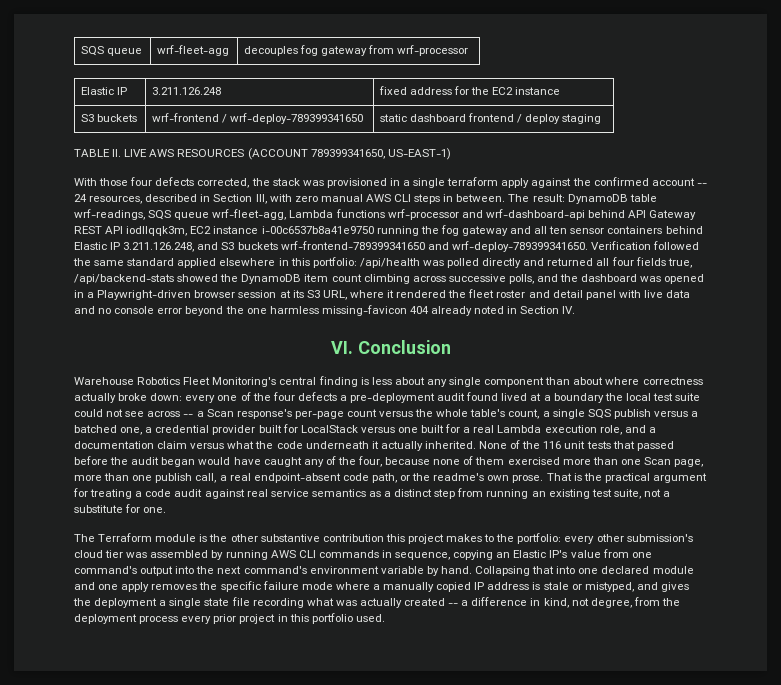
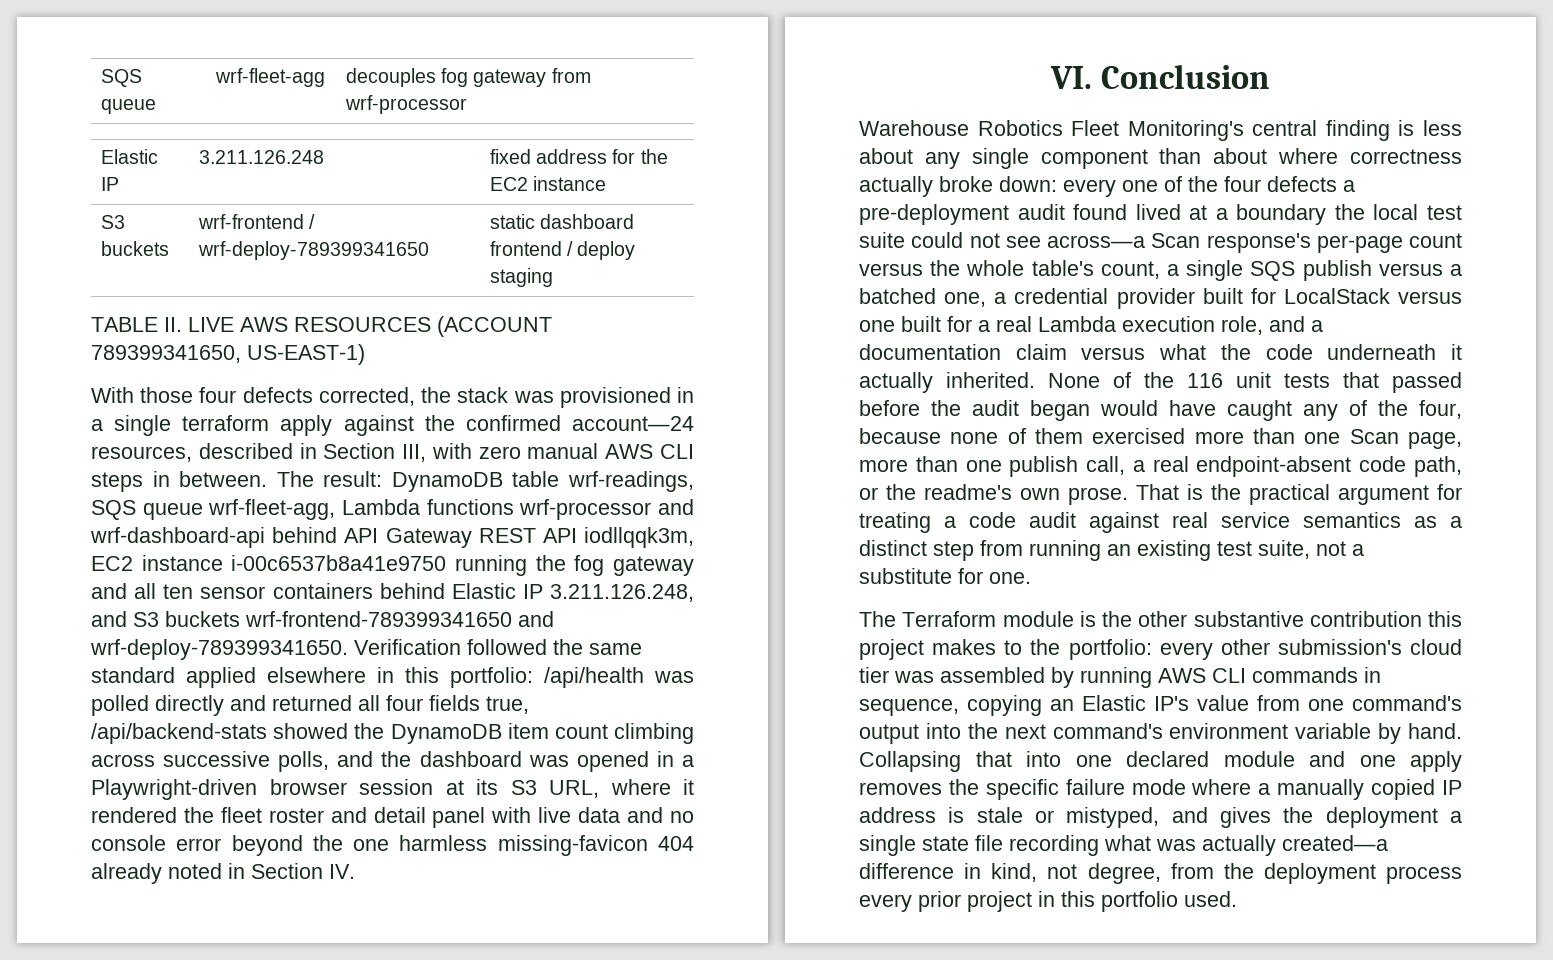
- With those four defects corrected, the stack was provisioned in a single terraform apply against the confirmed account -- 24 resources, described in Section III, with zero manual AWS CLI steps in between.
+ With those four defects corrected, the stack was provisioned in a single terraform apply against the confirmed account—24 resources, described in Section III, with zero manual AWS CLI steps in between.
- every one of the four defects a pre-deployment audit found lived at a boundary the local test suite could not see across -- a Scan response's per-page count versus the whole table's count, a single SQS publish versus a batched one, a credential provider built for LocalStack versus one built for a real Lambda execution role, and a documentation claim versus what the code underneath it actually inherited.
+ every one of the four defects a pre-deployment audit found lived at a boundary the local test suite could not see across—a Scan response's per-page count versus the whole table's count, a single SQS publish versus a batched one, a credential provider built for LocalStack versus one built for a real Lambda execution role, and a documentation claim versus what the code underneath it actually inherited.
- Collapsing that into one declared module and one apply removes the specific failure mode where a manually copied IP address is stale or mistyped, and gives the deployment a single state file recording what was actually created -- a difference in kind, not degree, from the deployment process every prior project in this portfolio used.
+ Collapsing that into one declared module and one apply removes the specific failure mode where a manually copied IP address is stale or mistyped, and gives the deployment a single state file recording what was actually created—a difference in kind, not degree, from the deployment process every prior project in this portfolio used.

